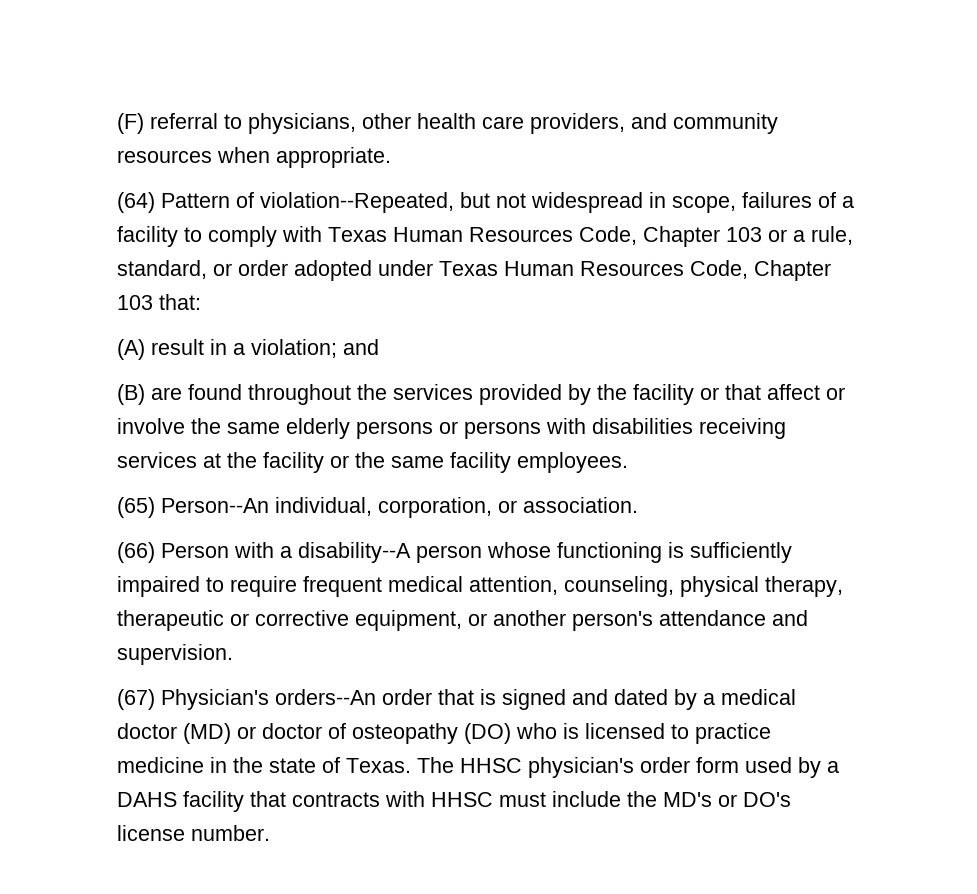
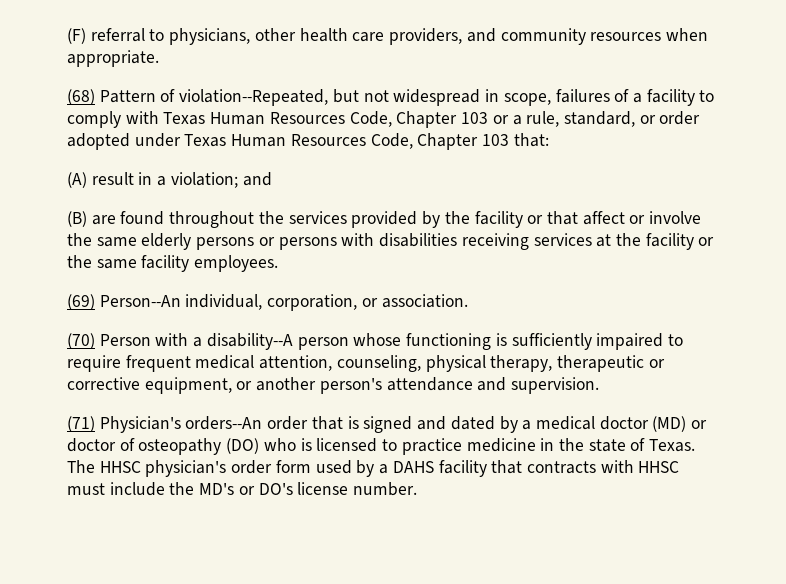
- (64) Pattern of violation--Repeated, but not widespread in scope, failures of a facility to comply with Texas Human Resources Code, Chapter 103 or a rule, standard, or order adopted under Texas Human Resources Code, Chapter 103 that:
+ (68) Pattern of violation--Repeated, but not widespread in scope, failures of a facility to comply with Texas Human Resources Code, Chapter 103 or a rule, standard, or order adopted under Texas Human Resources Code, Chapter 103 that:
- (65) Person--An individual, corporation, or association.
+ (69) Person--An individual, corporation, or association.
- (66) Person with a disability--A person whose functioning is sufficiently impaired to require frequent medical attention, counseling, physical therapy, therapeutic or corrective equipment, or another person's attendance and supervision.
+ (70) Person with a disability--A person whose functioning is sufficiently impaired to require frequent medical attention, counseling, physical therapy, therapeutic or corrective equipment, or another person's attendance and supervision.
- (67) Physician's orders--An order that is signed and dated by a medical doctor (MD) or doctor of osteopathy (DO) who is licensed to practice medicine in the state of Texas.
+ (71) Physician's orders--An order that is signed and dated by a medical doctor (MD) or doctor of osteopathy (DO) who is licensed to practice medicine in the state of Texas.

